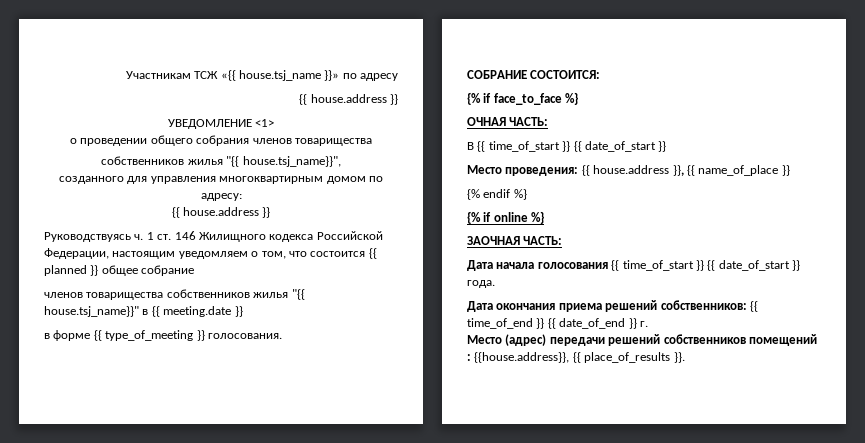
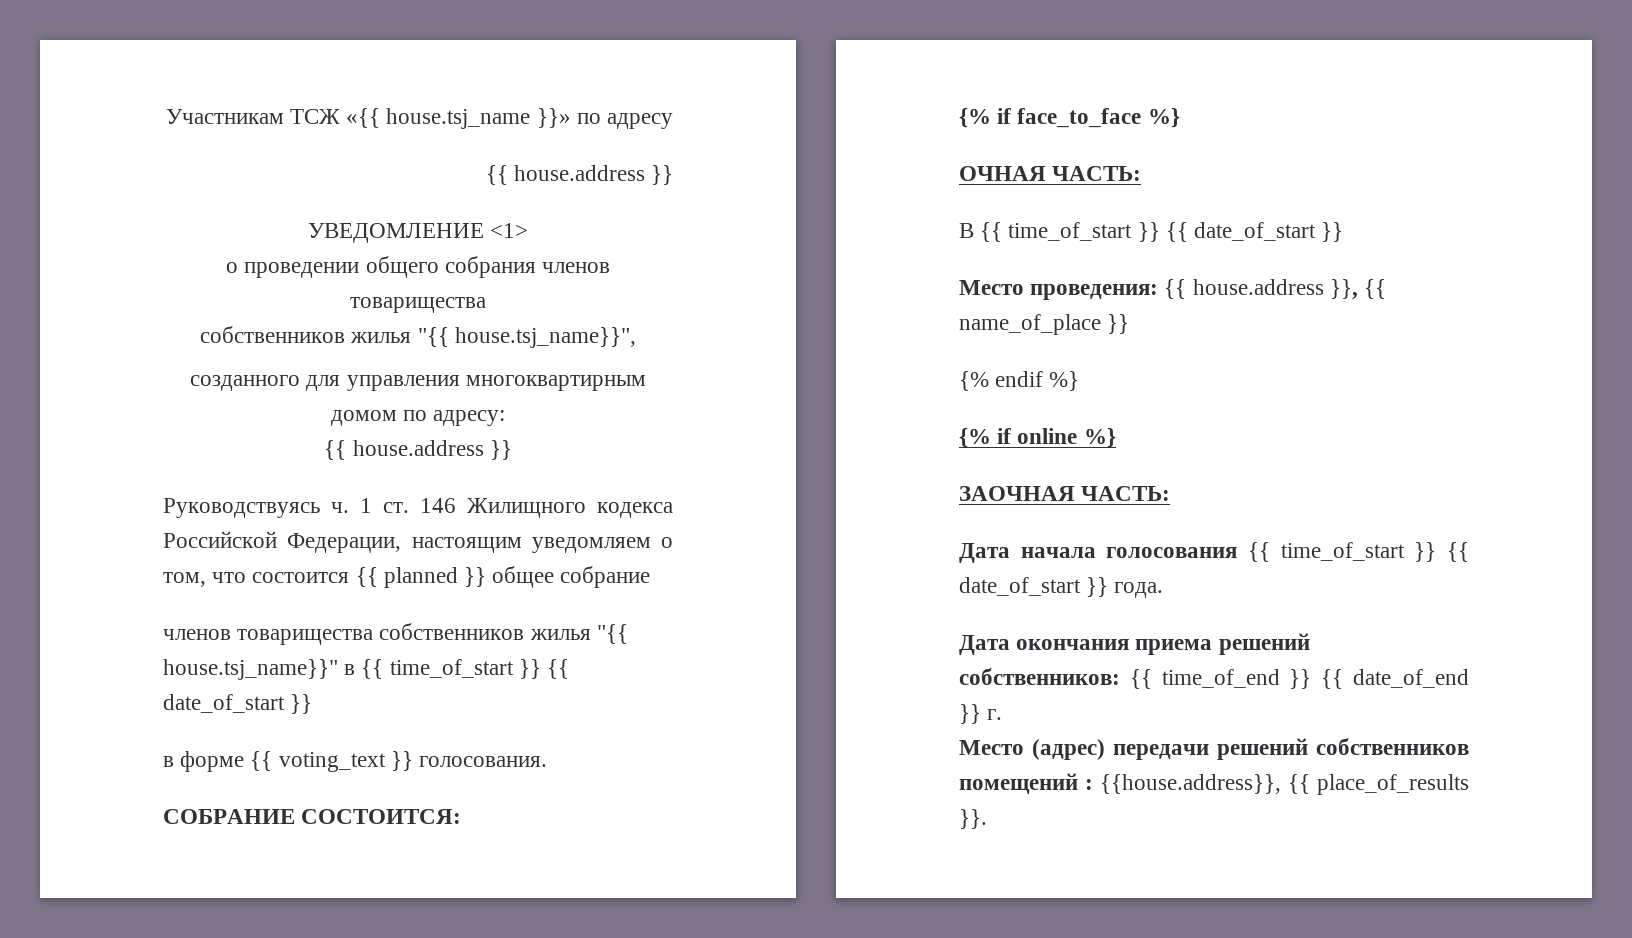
- членов товарищества собственников жилья "{{ house.tsj_name}}" в {{ meeting.date }}
+ членов товарищества собственников жилья "{{ house.tsj_name}}" в {{ time_of_start }} {{ date_of_start }}
- в форме {{ type_of_meeting }} голосования.
+ в форме {{ voting_text }} голосования.

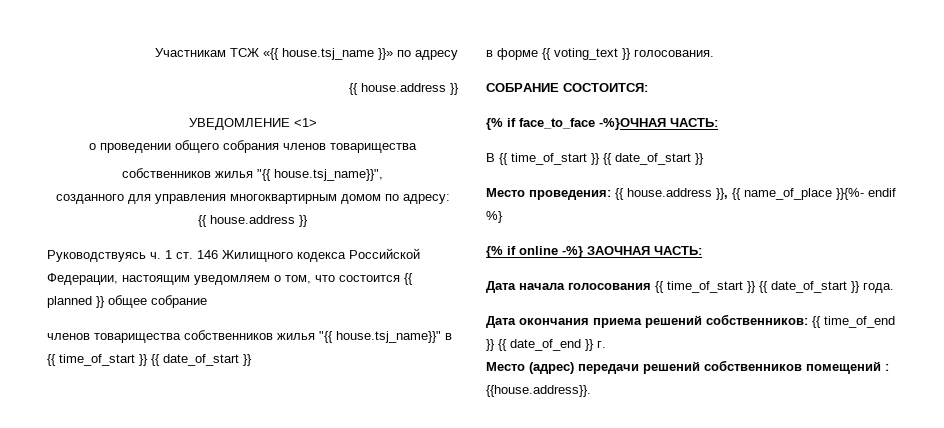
- {% if face_to_face %}
- ОЧНАЯ ЧАСТЬ:
+ {% if face_to_face -%}ОЧНАЯ ЧАСТЬ:
- Место проведения: {{ house.address }}, {{ name_of_place }}
- {% endif %}
+ Место проведения: {{ house.address }}, {{ name_of_place }}{%- endif %}
- {% if online %}
- ЗАОЧНАЯ ЧАСТЬ:
+ {% if online -%} ЗАОЧНАЯ ЧАСТЬ:
- Место (адрес) передачи решений собственников помещений : {{house.address}}, {{ place_of_results }}.
+ Место (адрес) передачи решений собственников помещений : {{house.address}}.

